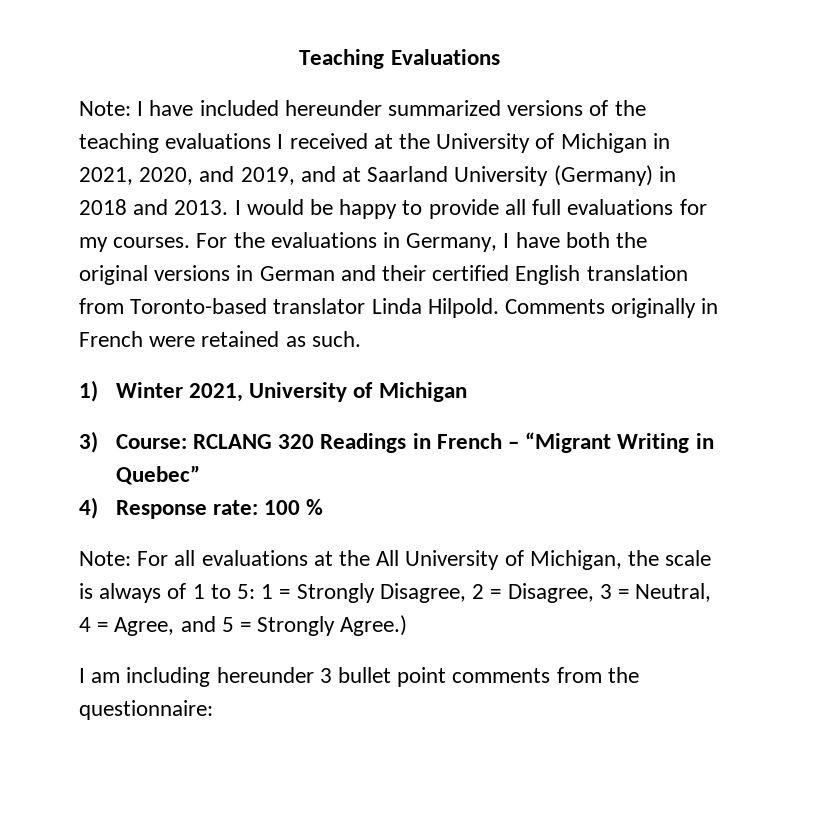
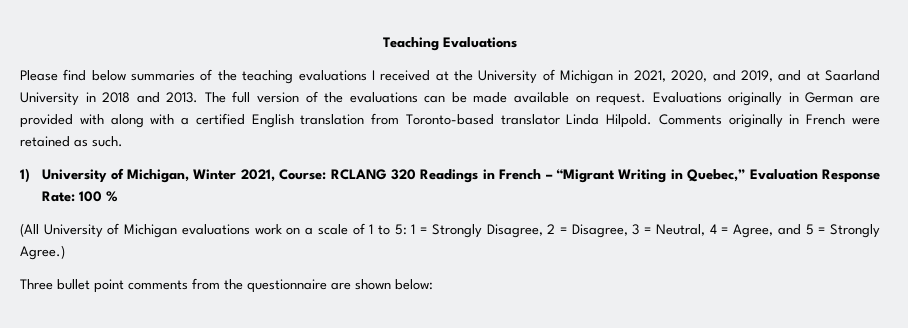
- Note: I have included hereunder summarized versions of the teaching evaluations I received at the University of Michigan in 2021, 2020, and 2019, and at Saarland University (Germany) in 2018 and 2013.
+ Please find below summaries of the teaching evaluations I received at the University of Michigan in 2021, 2020, and 2019, and at Saarland University in 2018 and 2013.
- I would be happy to provide all full evaluations for my courses. For the evaluations in Germany, I have both the original versions in German and their certified English translation from Toronto-based translator Linda Hilpold.
+ The full version of the evaluations can be made available on request. Evaluations originally in German are provided with along with a certified English translation from Toronto-based translator Linda Hilpold.
- 1) Winter 2021, University of Michigan
- 3) Course: RCLANG 320 Readings in French – “Migrant Writing in Quebec”
- 4) Response rate: 100 %
- Note: For all evaluations at the All University of Michigan, the scale is always of 1 to 5: 1 = Strongly Disagree, 2 = Disagree, 3 = Neutral, 4 = Agree, and 5 = Strongly Agree.)
+ 1) University of Michigan, Winter 2021, Course: RCLANG 320 Readings in French – “Migrant Writing in Quebec,” Evaluation Response Rate: 100 %
+ (All University of Michigan evaluations work on a scale of 1 to 5: 1 = Strongly Disagree, 2 = Disagree, 3 = Neutral, 4 = Agree, and 5 = Strongly Agree.)
- I am including hereunder 3 bullet point comments from the questionnaire:
+ Three bullet point comments from the questionnaire are shown below:

